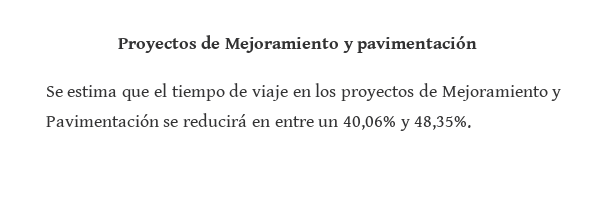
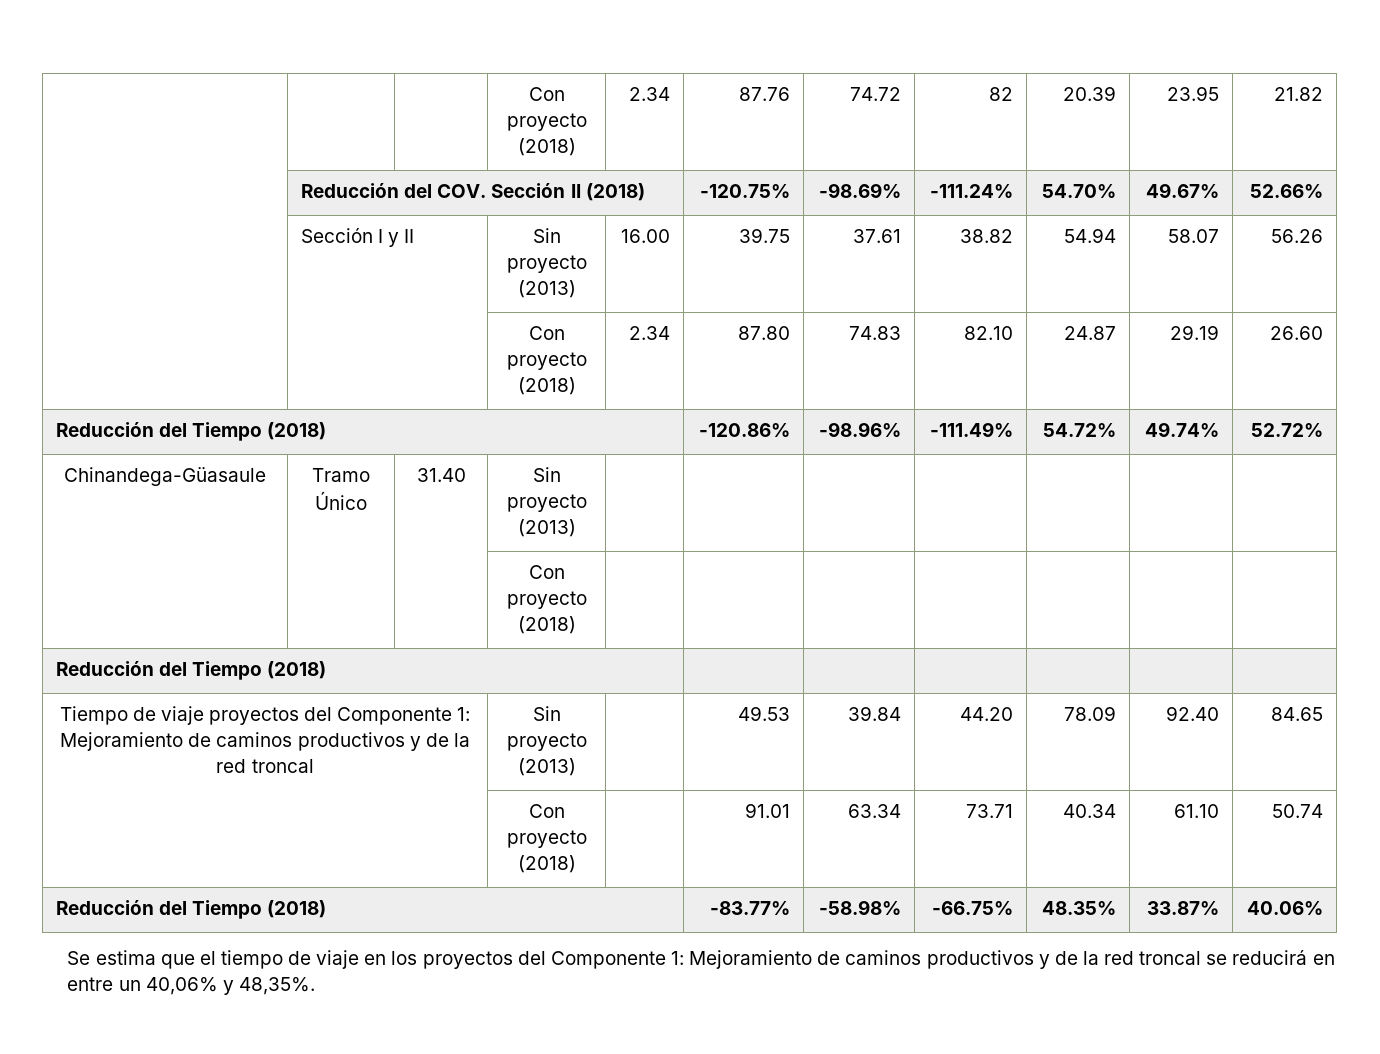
- Proyectos de Mejoramiento y pavimentación
+ | | | Con proyecto (2018) | 2.34 | 87.76 | 74.72 | 82 | 20.39 | 23.95 | 21.82
+ | Reducción del COV. Sección II (2018) | -120.75% | -98.69% | -111.24% | 54.70% | 49.67% | 52.66%
+ | Sección I y II | Sin proyecto (2013) | 16.00 | 39.75 | 37.61 | 38.82 | 54.94 | 58.07 | 56.26
+ | | Con proyecto (2018) | 2.34 | 87.80 | 74.83 | 82.10 | 24.87 | 29.19 | 26.60
+ Reducción del Tiempo (2018) | -120.86% | -98.96% | -111.49% | 54.72% | 49.74% | 52.72%
+ Chinandega-Güasaule | Tramo Único | 31.40 | Sin proyecto (2013) | | | | | | |
+ | | | Con proyecto (2018) | | | | | | |
+ Reducción del Tiempo (2018) | | | | | |
+ Tiempo de viaje proyectos del Componente 1: Mejoramiento de caminos productivos y de la red troncal | Sin proyecto (2013) | | 49.53 | 39.84 | 44.20 | 78.09 | 92.40 | 84.65
+ | Con proyecto (2018) | | 91.01 | 63.34 | 73.71 | 40.34 | 61.10 | 50.74
+ Reducción del Tiempo (2018) | -83.77% | -58.98% | -66.75% | 48.35% | 33.87% | 40.06%
- Se estima que el tiempo de viaje en los proyectos de Mejoramiento y Pavimentación se reducirá en entre un 40,06% y 48,35%.
+ Se estima que el tiempo de viaje en los proyectos del Componente 1: Mejoramiento de caminos productivos y de la red troncal se reducirá en entre un 40,06% y 48,35%.

